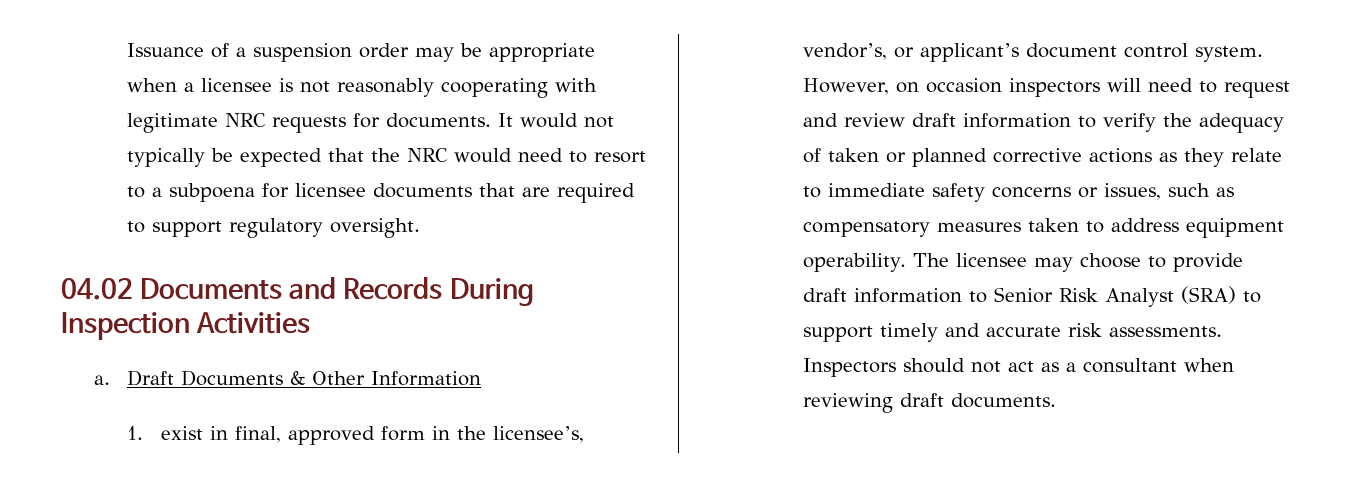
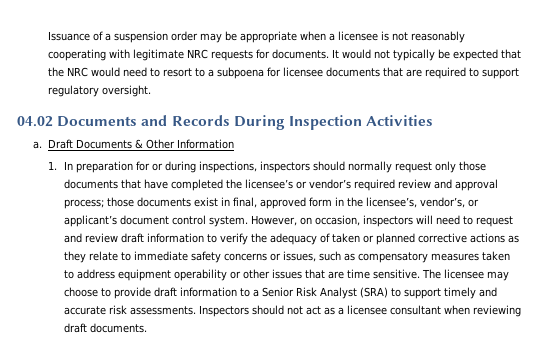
- 1. exist in final, approved form in the licensee’s, vendor’s, or applicant’s document control system.
+ 1. In preparation for or during inspections, inspectors should normally request only those documents that have completed the licensee’s or vendor’s required review and approval process; those documents exist in final, approved form in the licensee’s, vendor’s, or applicant’s document control system.
- However, on occasion inspectors will need to request and review draft information to verify the adequacy of taken or planned corrective actions as they relate to immediate safety concerns or issues, such as compensatory measures taken to address equipment operability.
+ However, on occasion, inspectors will need to request and review draft information to verify the adequacy of taken or planned corrective actions as they relate to immediate safety concerns or issues, such as compensatory measures taken to address equipment operability or other issues that are time sensitive.
- The licensee may choose to provide draft information to Senior Risk Analyst (SRA) to support timely and accurate risk assessments.
+ The licensee may choose to provide draft information to a Senior Risk Analyst (SRA) to support timely and accurate risk assessments.
- Inspectors should not act as a consultant when reviewing draft documents.
+ Inspectors should not act as a licensee consultant when reviewing draft documents.

